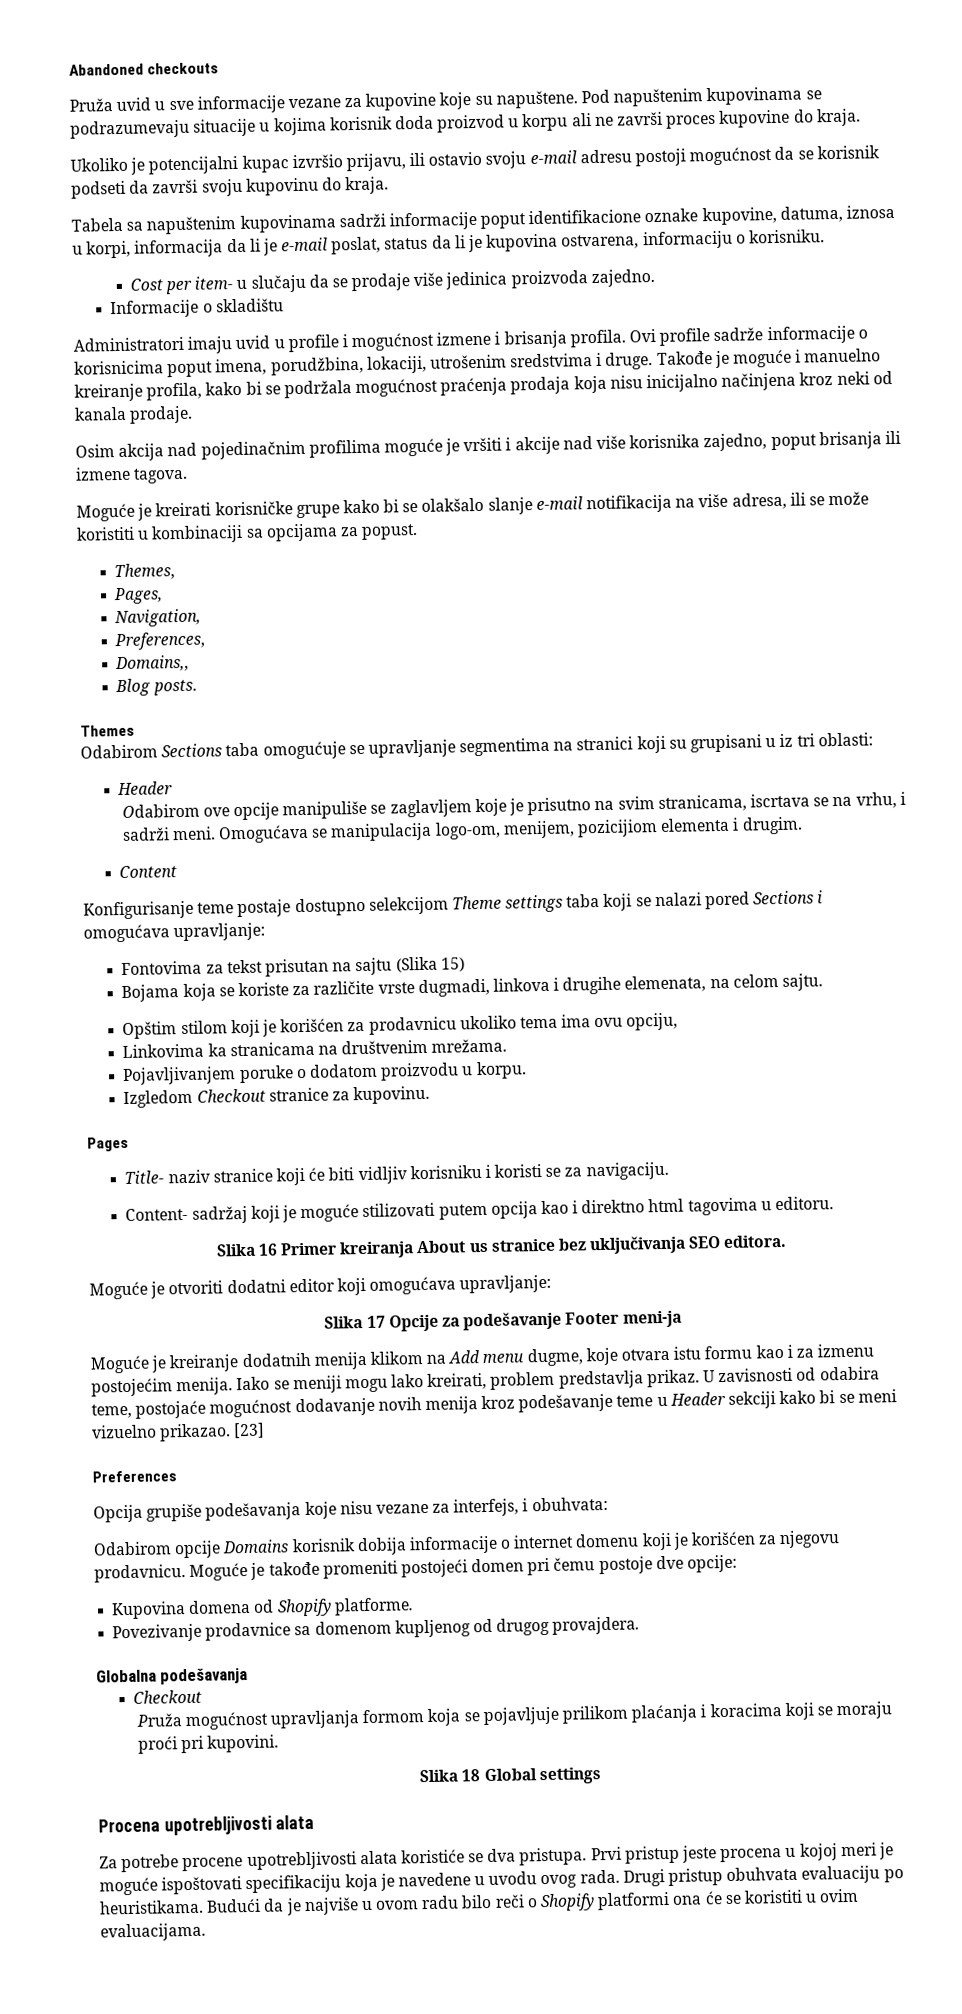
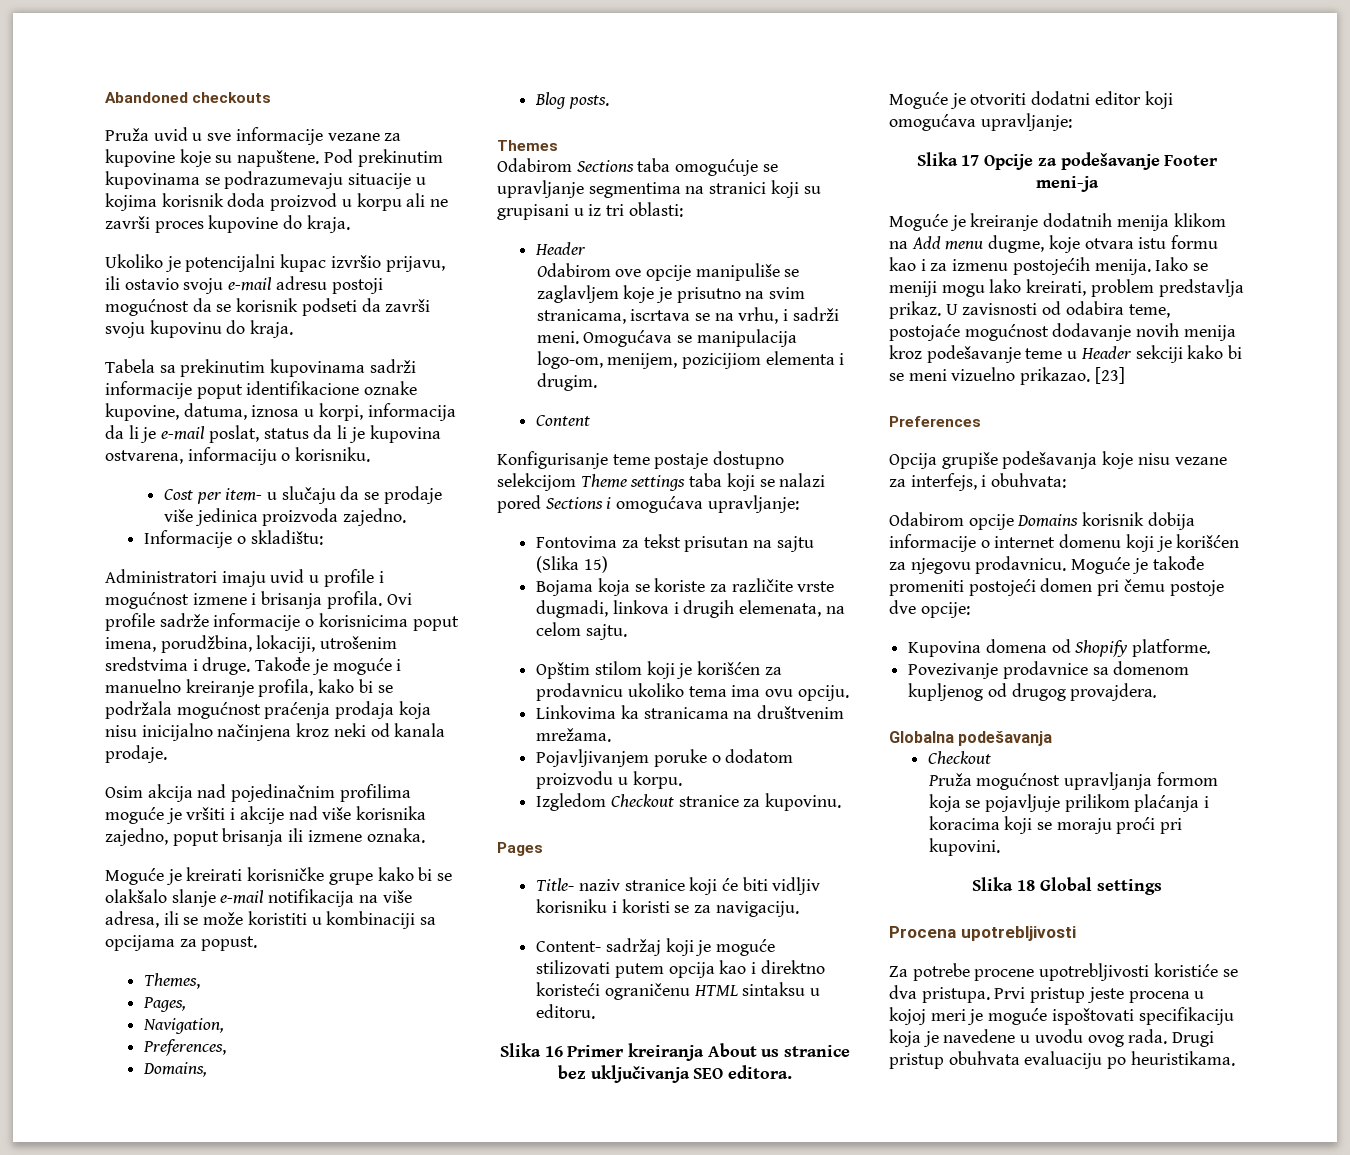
- Pod napuštenim kupovinama se podrazumevaju situacije u kojima korisnik doda proizvod u korpu ali ne završi proces kupovine do kraja.
+ Pod prekinutim kupovinama se podrazumevaju situacije u kojima korisnik doda proizvod u korpu ali ne završi proces kupovine do kraja.
- Tabela sa napuštenim kupovinama sadrži informacije poput identifikacione oznake kupovine, datuma, iznosa u korpi, informacija da li je e-mail poslat, status da li je kupovina ostvarena, informaciju o korisniku.
+ Tabela sa prekinutim kupovinama sadrži informacije poput identifikacione oznake kupovine, datuma, iznosa u korpi, informacija da li je e-mail poslat, status da li je kupovina ostvarena, informaciju o korisniku.
- Informacije o skladištu
+ Informacije o skladištu:
- Osim akcija nad pojedinačnim profilima moguće je vršiti i akcije nad više korisnika zajedno, poput brisanja ili izmene tagova.
+ Osim akcija nad pojedinačnim profilima moguće je vršiti i akcije nad više korisnika zajedno, poput brisanja ili izmene oznaka.
- Domains,,
+ Domains,
- Bojama koja se koriste za različite vrste dugmadi, linkova i drugihe elemenata, na celom sajtu.
+ Bojama koja se koriste za različite vrste dugmadi, linkova i drugih elemenata, na celom sajtu.
- Opštim stilom koji je korišćen za prodavnicu ukoliko tema ima ovu opciju,
+ Opštim stilom koji je korišćen za prodavnicu ukoliko tema ima ovu opciju.
- Content- sadržaj koji je moguće stilizovati putem opcija kao i direktno html tagovima u editoru.
+ Content- sadržaj koji je moguće stilizovati putem opcija kao i direktno koristeći ograničenu HTML sintaksu u editoru.
- Moguće je kreiranje dodatnih menija klikom na Add menu dugme, koje otvara istu formu kao i za izmenu postojećim menija.
+ Moguće je kreiranje dodatnih menija klikom na Add menu dugme, koje otvara istu formu kao i za izmenu postojećih menija.
- Procena upotrebljivosti alata
+ Procena upotrebljivosti
- Za potrebe procene upotrebljivosti alata koristiće se dva pristupa.
+ Za potrebe procene upotrebljivosti koristiće se dva pristupa.
- Budući da je najviše u ovom radu bilo reči o Shopify platformi ona će se koristiti u ovim evaluacijama.

